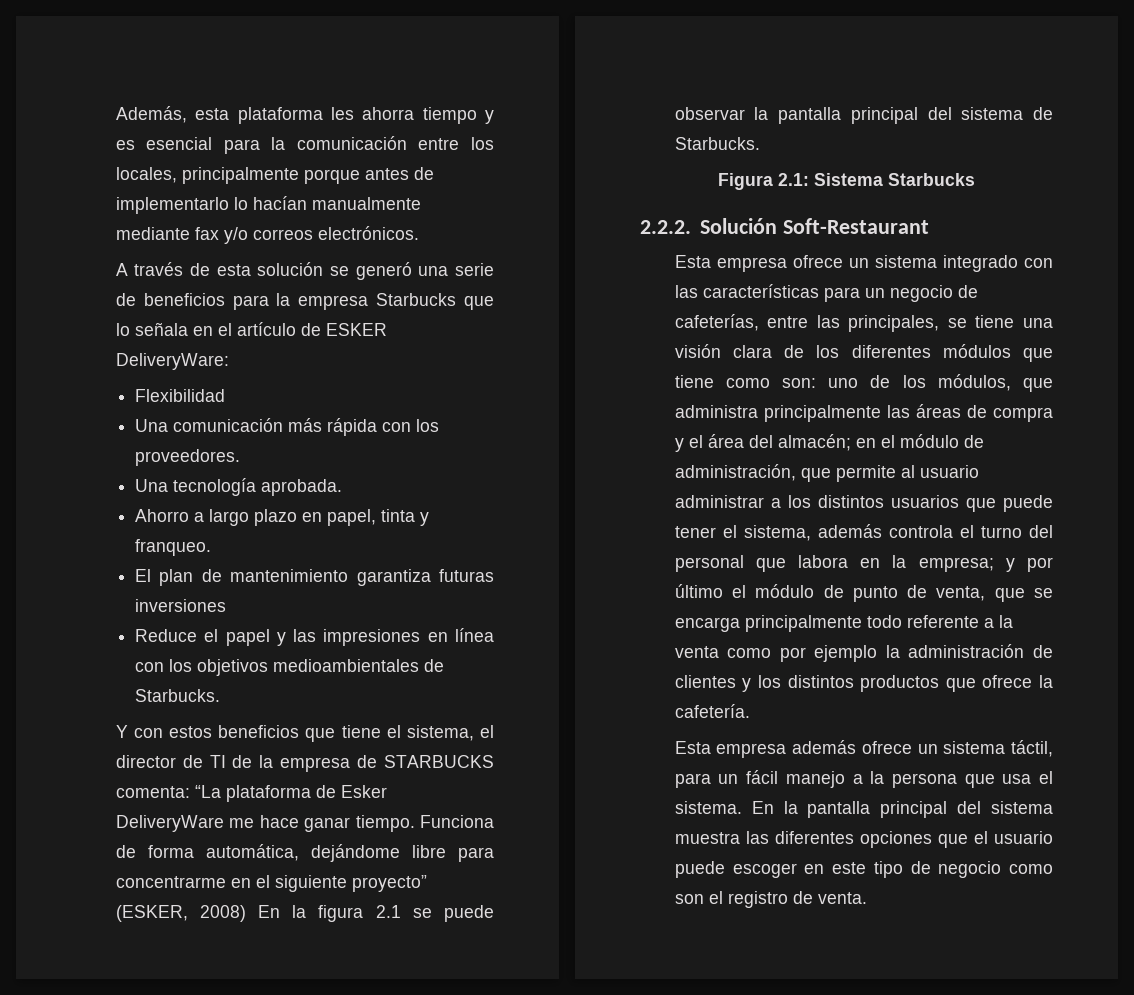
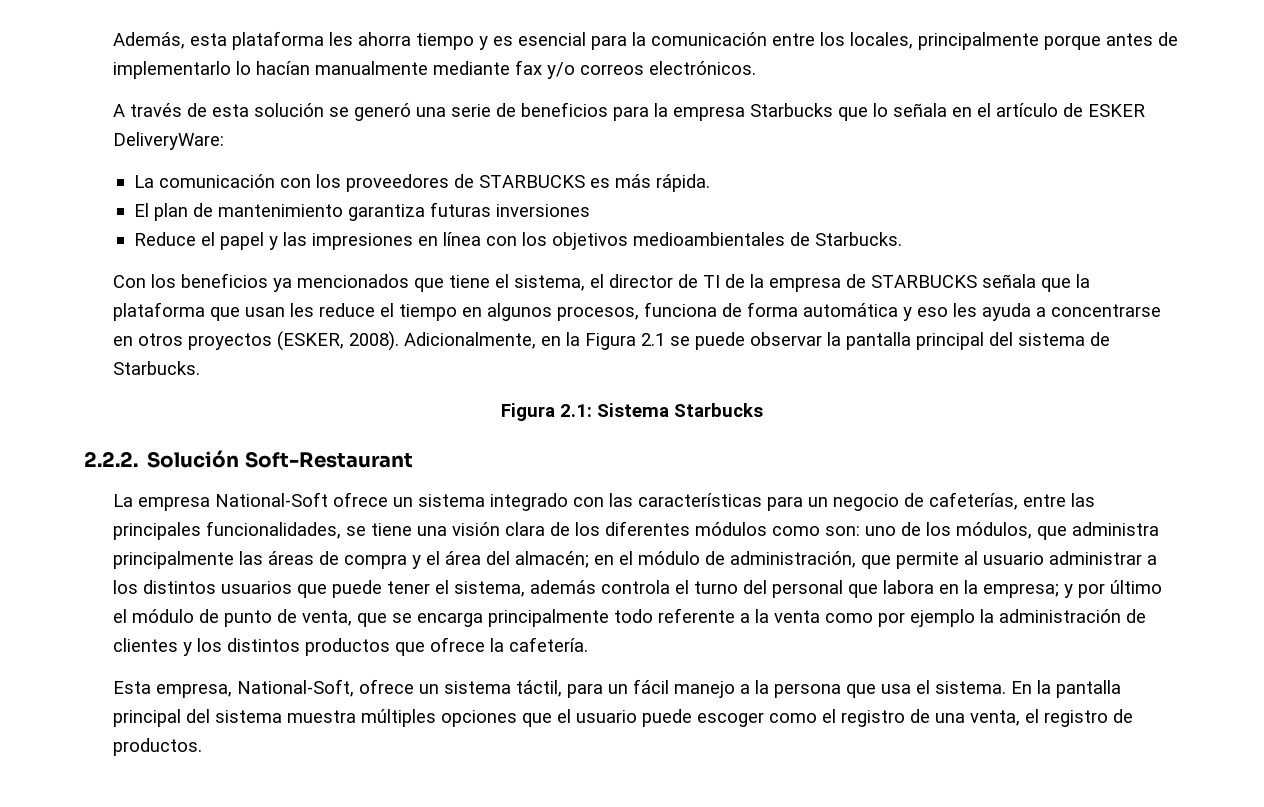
- Flexibilidad
- Una comunicación más rápida con los proveedores.
- Una tecnología aprobada.
- Ahorro a largo plazo en papel, tinta y franqueo.
+ La comunicación con los proveedores de STARBUCKS es más rápida.
- Y con estos beneficios que tiene el sistema, el director de TI de la empresa de STARBUCKS comenta: “La plataforma de Esker DeliveryWare me hace ganar tiempo. Funciona de forma automática, dejándome libre para concentrarme en el siguiente proyecto” (ESKER, 2008) En la figura 2.1 se puede observar la pantalla principal del sistema de Starbucks.
+ Con los beneficios ya mencionados que tiene el sistema, el director de TI de la empresa de STARBUCKS señala que la plataforma que usan les reduce el tiempo en algunos procesos, funciona de forma automática y eso les ayuda a concentrarse en otros proyectos (ESKER, 2008). Adicionalmente, en la Figura 2.1 se puede observar la pantalla principal del sistema de Starbucks.
- Esta empresa ofrece un sistema integrado con las características para un negocio de cafeterías, entre las principales, se tiene una visión clara de los diferentes módulos que tiene como son:
+ La empresa National-Soft ofrece un sistema integrado con las características para un negocio de cafeterías, entre las principales funcionalidades, se tiene una visión clara de los diferentes módulos como son:
- Esta empresa además ofrece un sistema táctil, para un fácil manejo a la persona que usa el sistema.
+ Esta empresa, National-Soft, ofrece un sistema táctil, para un fácil manejo a la persona que usa el sistema.
- En la pantalla principal del sistema muestra las diferentes opciones que el usuario puede escoger en este tipo de negocio como son el registro de venta.
+ En la pantalla principal del sistema muestra múltiples opciones que el usuario puede escoger como el registro de una venta, el registro de productos.

